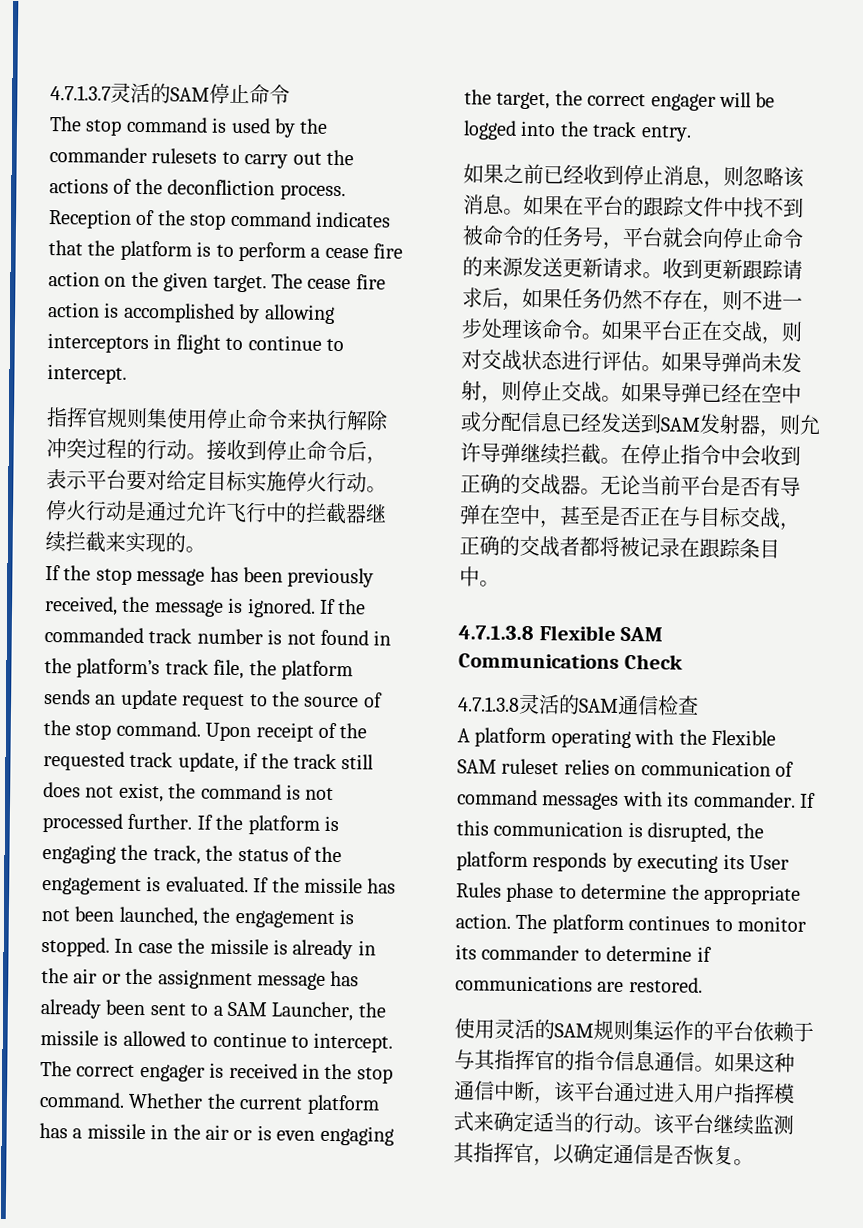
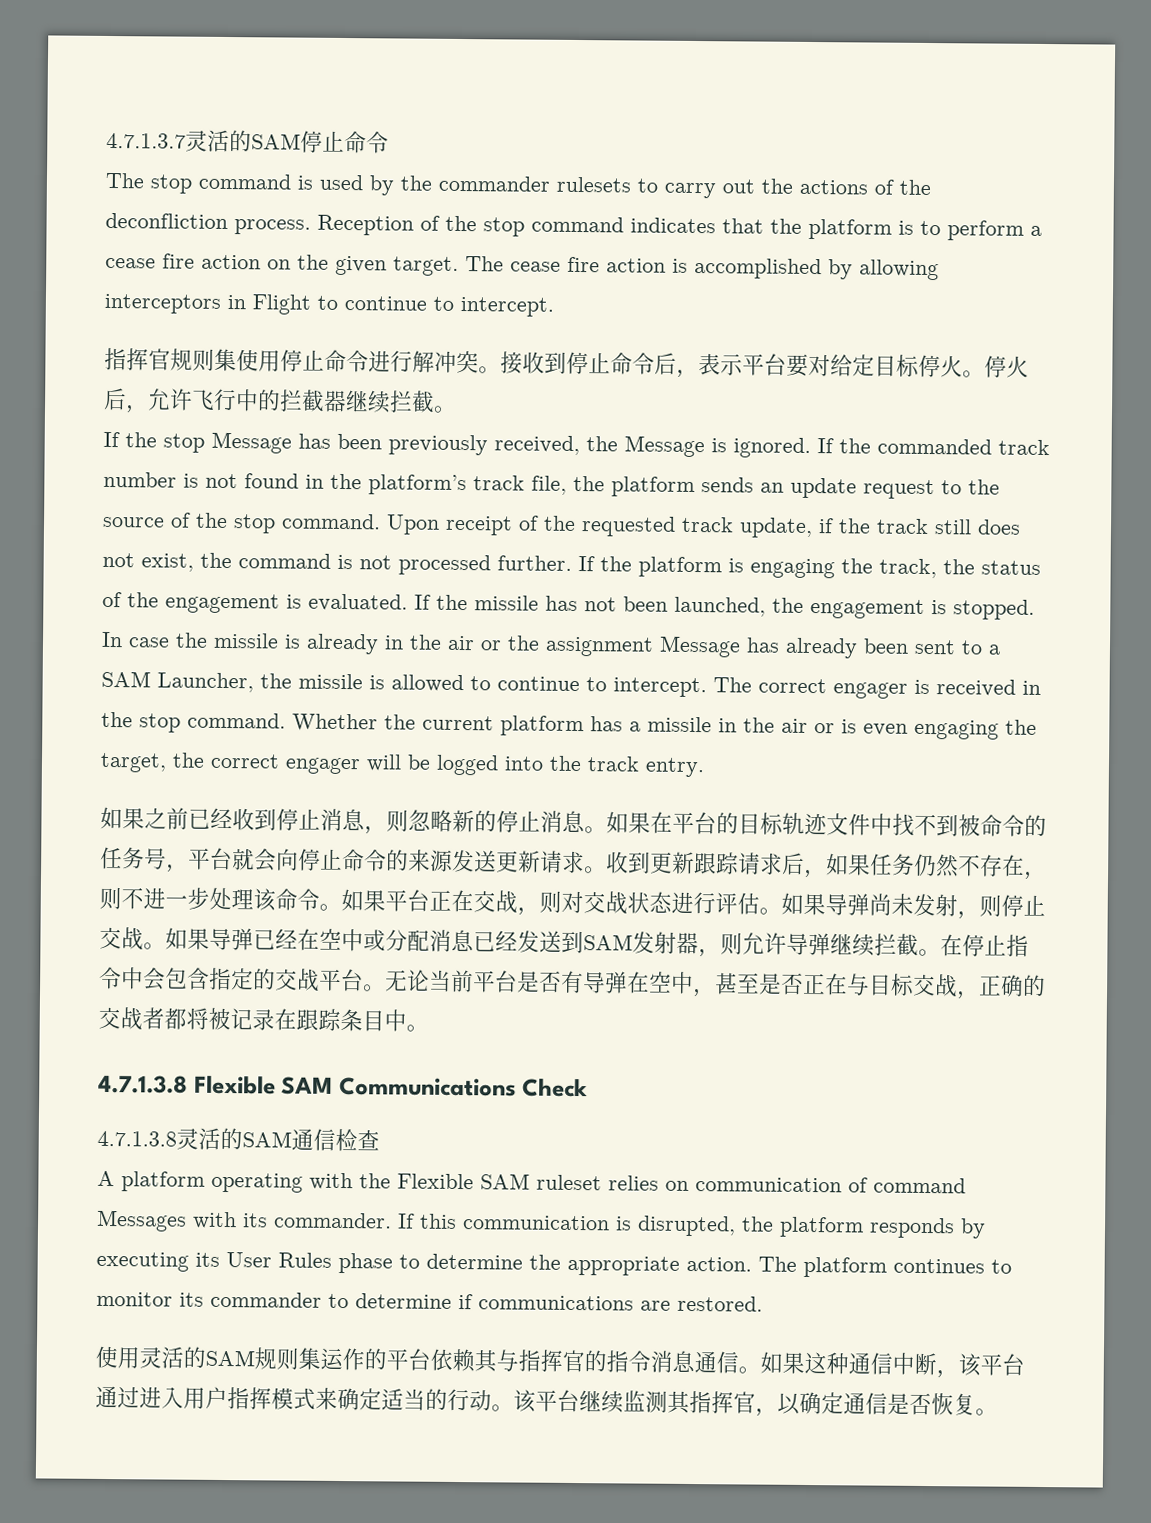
- The cease fire action is accomplished by allowing interceptors in flight to continue to intercept.
+ The cease fire action is accomplished by allowing interceptors in Flight to continue to intercept.
- 指挥官规则集使用停止命令来执行解除冲突过程的行动。
+ 指挥官规则集使用停止命令进行解冲突。
- 接收到停止命令后，表示平台要对给定目标实施停火行动。停火行动是通过允许飞行中的拦截器继续拦截来实现的。
+ 接收到停止命令后，表示平台要对给定目标停火。停火后，允许飞行中的拦截器继续拦截。
- If the stop message has been previously received, the message is ignored.
+ If the stop Message has been previously received, the Message is ignored.
- In case the missile is already in the air or the assignment message has already been sent to a SAM Launcher, the missile is allowed to continue to intercept.
+ In case the missile is already in the air or the assignment Message has already been sent to a SAM Launcher, the missile is allowed to continue to intercept.
- 如果之前已经收到停止消息，则忽略该消息。
+ 如果之前已经收到停止消息，则忽略新的停止消息。
- 如果在平台的跟踪文件中找不到被命令的任务号，平台就会向停止命令的来源发送更新请求。
+ 如果在平台的目标轨迹文件中找不到被命令的任务号，平台就会向停止命令的来源发送更新请求。
- 如果导弹已经在空中或分配信息已经发送到SAM发射器，则允许导弹继续拦截。
+ 如果导弹已经在空中或分配消息已经发送到SAM发射器，则允许导弹继续拦截。
- 在停止指令中会收到正确的交战器。
+ 在停止指令中会包含指定的交战平台。
- A platform operating with the Flexible SAM ruleset relies on communication of command messages with its commander.
+ A platform operating with the Flexible SAM ruleset relies on communication of command Messages with its commander.
- 使用灵活的SAM规则集运作的平台依赖于与其指挥官的指令信息通信。
+ 使用灵活的SAM规则集运作的平台依赖其与指挥官的指令消息通信。

